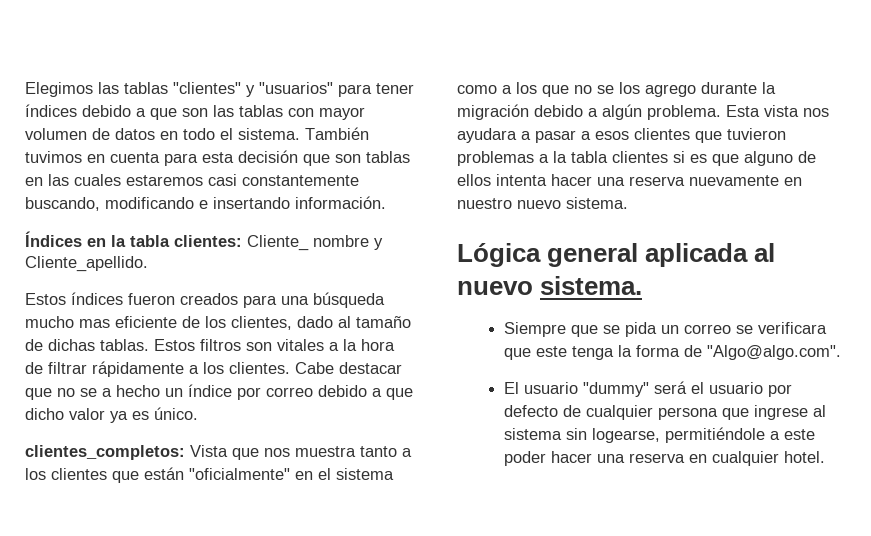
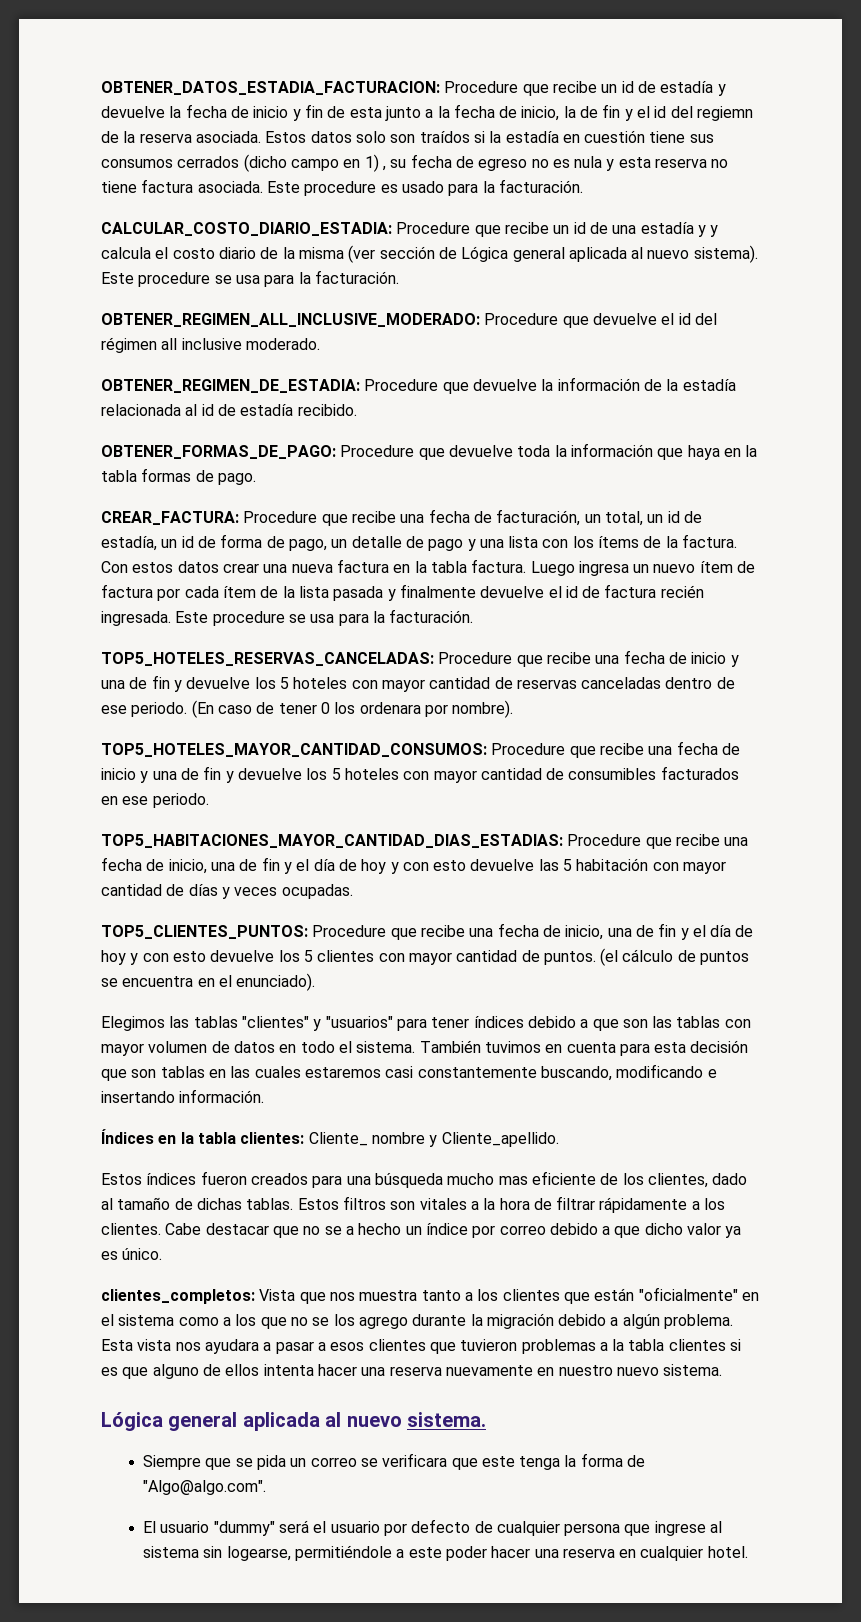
+ OBTENER_DATOS_ESTADIA_FACTURACION: Procedure que recibe un id de estadía y devuelve la fecha de inicio y fin de esta junto a la fecha de inicio, la de fin y el id del regiemn de la reserva asociada. Estos datos solo son traídos si la estadía en cuestión tiene sus consumos cerrados (dicho campo en 1) , su fecha de egreso no es nula y esta reserva no tiene factura asociada. Este procedure es usado para la facturación.
+ CALCULAR_COSTO_DIARIO_ESTADIA: Procedure que recibe un id de una estadía y y calcula el costo diario de la misma (ver sección de Lógica general aplicada al nuevo sistema). Este procedure se usa para la facturación.
+ OBTENER_REGIMEN_ALL_INCLUSIVE_MODERADO: Procedure que devuelve el id del régimen all inclusive moderado.
+ OBTENER_REGIMEN_DE_ESTADIA: Procedure que devuelve la información de la estadía relacionada al id de estadía recibido.
+ OBTENER_FORMAS_DE_PAGO: Procedure que devuelve toda la información que haya en la tabla formas de pago.
+ CREAR_FACTURA: Procedure que recibe una fecha de facturación, un total, un id de estadía, un id de forma de pago, un detalle de pago y una lista con los ítems de la factura. Con estos datos crear una nueva factura en la tabla factura. Luego ingresa un nuevo ítem de factura por cada ítem de la lista pasada y finalmente devuelve el id de factura recién ingresada. Este procedure se usa para la facturación.
+ TOP5_HOTELES_RESERVAS_CANCELADAS: Procedure que recibe una fecha de inicio y una de fin y devuelve los 5 hoteles con mayor cantidad de reservas canceladas dentro de ese periodo. (En caso de tener 0 los ordenara por nombre).
+ TOP5_HOTELES_MAYOR_CANTIDAD_CONSUMOS: Procedure que recibe una fecha de inicio y una de fin y devuelve los 5 hoteles con mayor cantidad de consumibles facturados en ese periodo.
+ TOP5_HABITACIONES_MAYOR_CANTIDAD_DIAS_ESTADIAS: Procedure que recibe una fecha de inicio, una de fin y el día de hoy y con esto devuelve las 5 habitación con mayor cantidad de días y veces ocupadas.
+ TOP5_CLIENTES_PUNTOS: Procedure que recibe una fecha de inicio, una de fin y el día de hoy y con esto devuelve los 5 clientes con mayor cantidad de puntos. (el cálculo de puntos se encuentra en el enunciado).

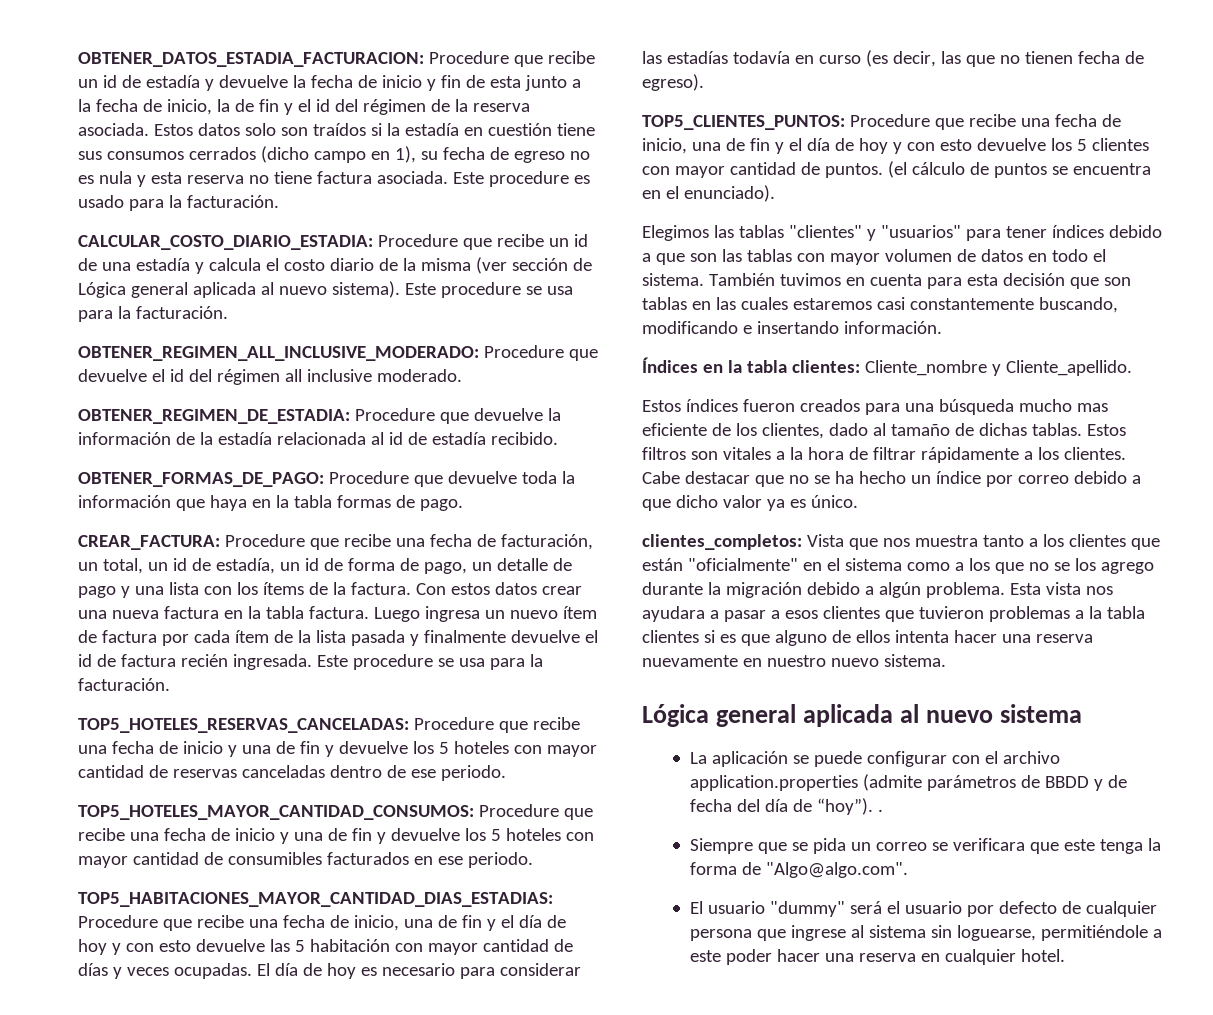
- OBTENER_DATOS_ESTADIA_FACTURACION: Procedure que recibe un id de estadía y devuelve la fecha de inicio y fin de esta junto a la fecha de inicio, la de fin y el id del regiemn de la reserva asociada.
+ OBTENER_DATOS_ESTADIA_FACTURACION: Procedure que recibe un id de estadía y devuelve la fecha de inicio y fin de esta junto a la fecha de inicio, la de fin y el id del régimen de la reserva asociada.
- Estos datos solo son traídos si la estadía en cuestión tiene sus consumos cerrados (dicho campo en 1) , su fecha de egreso no es nula y esta reserva no tiene factura asociada.
+ Estos datos solo son traídos si la estadía en cuestión tiene sus consumos cerrados (dicho campo en 1), su fecha de egreso no es nula y esta reserva no tiene factura asociada.
- CALCULAR_COSTO_DIARIO_ESTADIA: Procedure que recibe un id de una estadía y y calcula el costo diario de la misma (ver sección de Lógica general aplicada al nuevo sistema).
+ CALCULAR_COSTO_DIARIO_ESTADIA: Procedure que recibe un id de una estadía y calcula el costo diario de la misma (ver sección de Lógica general aplicada al nuevo sistema).
- (En caso de tener 0 los ordenara por nombre).
+ El día de hoy es necesario para considerar las estadías todavía en curso (es decir, las que no tienen fecha de egreso).
- Índices en la tabla clientes: Cliente_ nombre y Cliente_apellido.
+ Índices en la tabla clientes: Cliente_nombre y Cliente_apellido.
- Cabe destacar que no se a hecho un índice por correo debido a que dicho valor ya es único.
+ Cabe destacar que no se ha hecho un índice por correo debido a que dicho valor ya es único.
- Lógica general aplicada al nuevo sistema.
+ Lógica general aplicada al nuevo sistema
+ La aplicación se puede configurar con el archivo application.properties (admite parámetros de BBDD y de fecha del día de “hoy”). .
- El usuario "dummy" será el usuario por defecto de cualquier persona que ingrese al sistema sin logearse, permitiéndole a este poder hacer una reserva en cualquier hotel.
+ El usuario "dummy" será el usuario por defecto de cualquier persona que ingrese al sistema sin loguearse, permitiéndole a este poder hacer una reserva en cualquier hotel.

